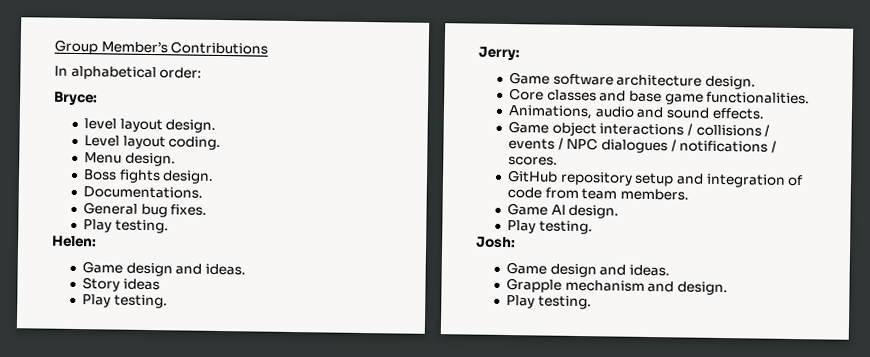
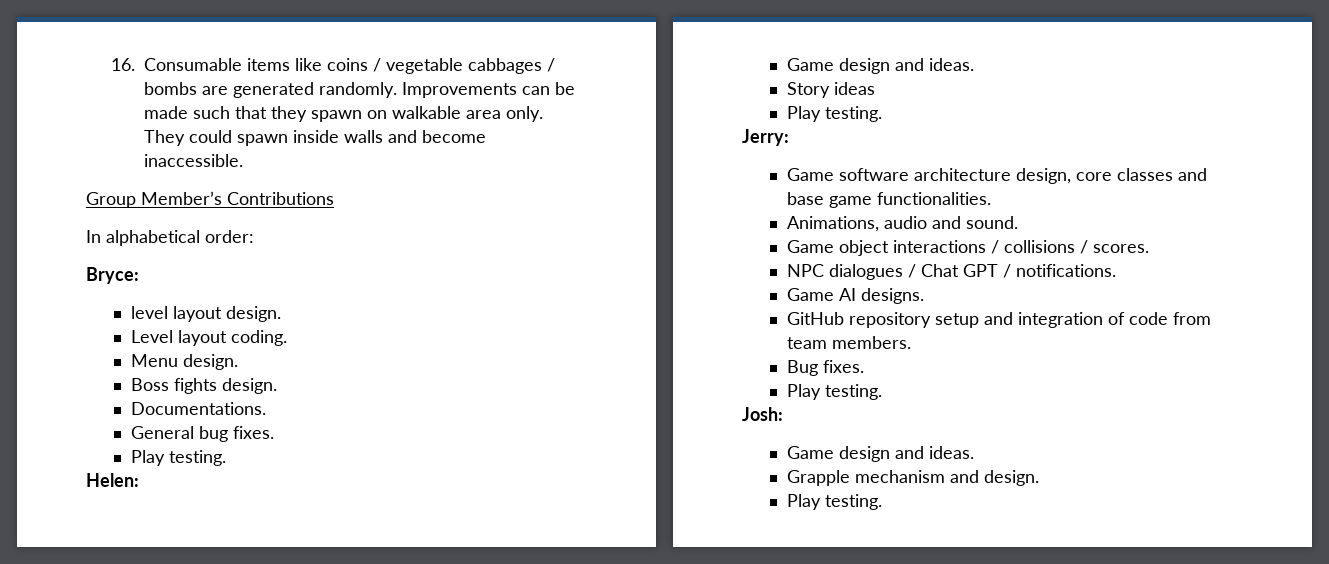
+ 16. Consumable items like coins / vegetable cabbages / bombs are generated randomly. Improvements can be made such that they spawn on walkable area only. They could spawn inside walls and become inaccessible.
- Game software architecture design.
- Core classes and base game functionalities.
+ Game software architecture design, core classes and base game functionalities.
- Animations, audio and sound effects.
+ Animations, audio and sound.
- Game object interactions / collisions / events / NPC dialogues / notifications / scores.
+ Game object interactions / collisions / scores.
+ NPC dialogues / Chat GPT / notifications.
+ Game AI designs.
- Game AI design.
+ Bug fixes.

